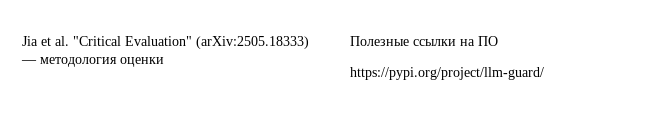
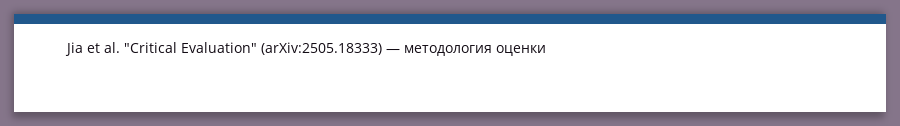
- Полезные ссылки на ПО
- https://pypi.org/project/llm-guard/

